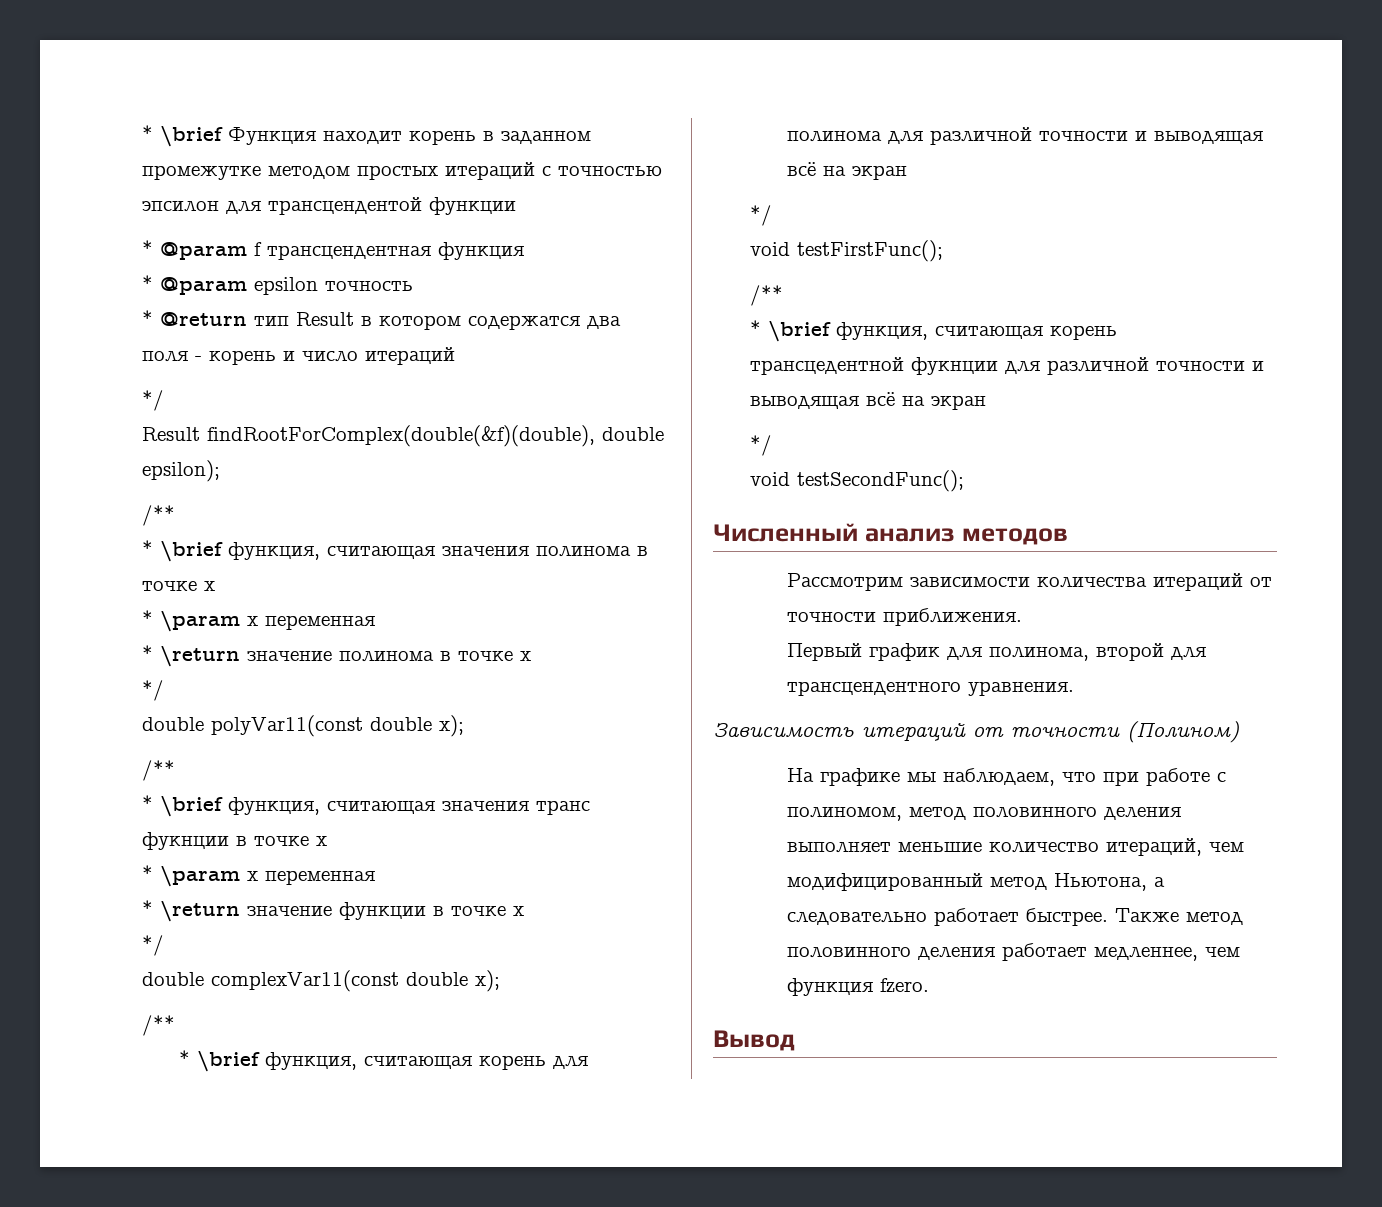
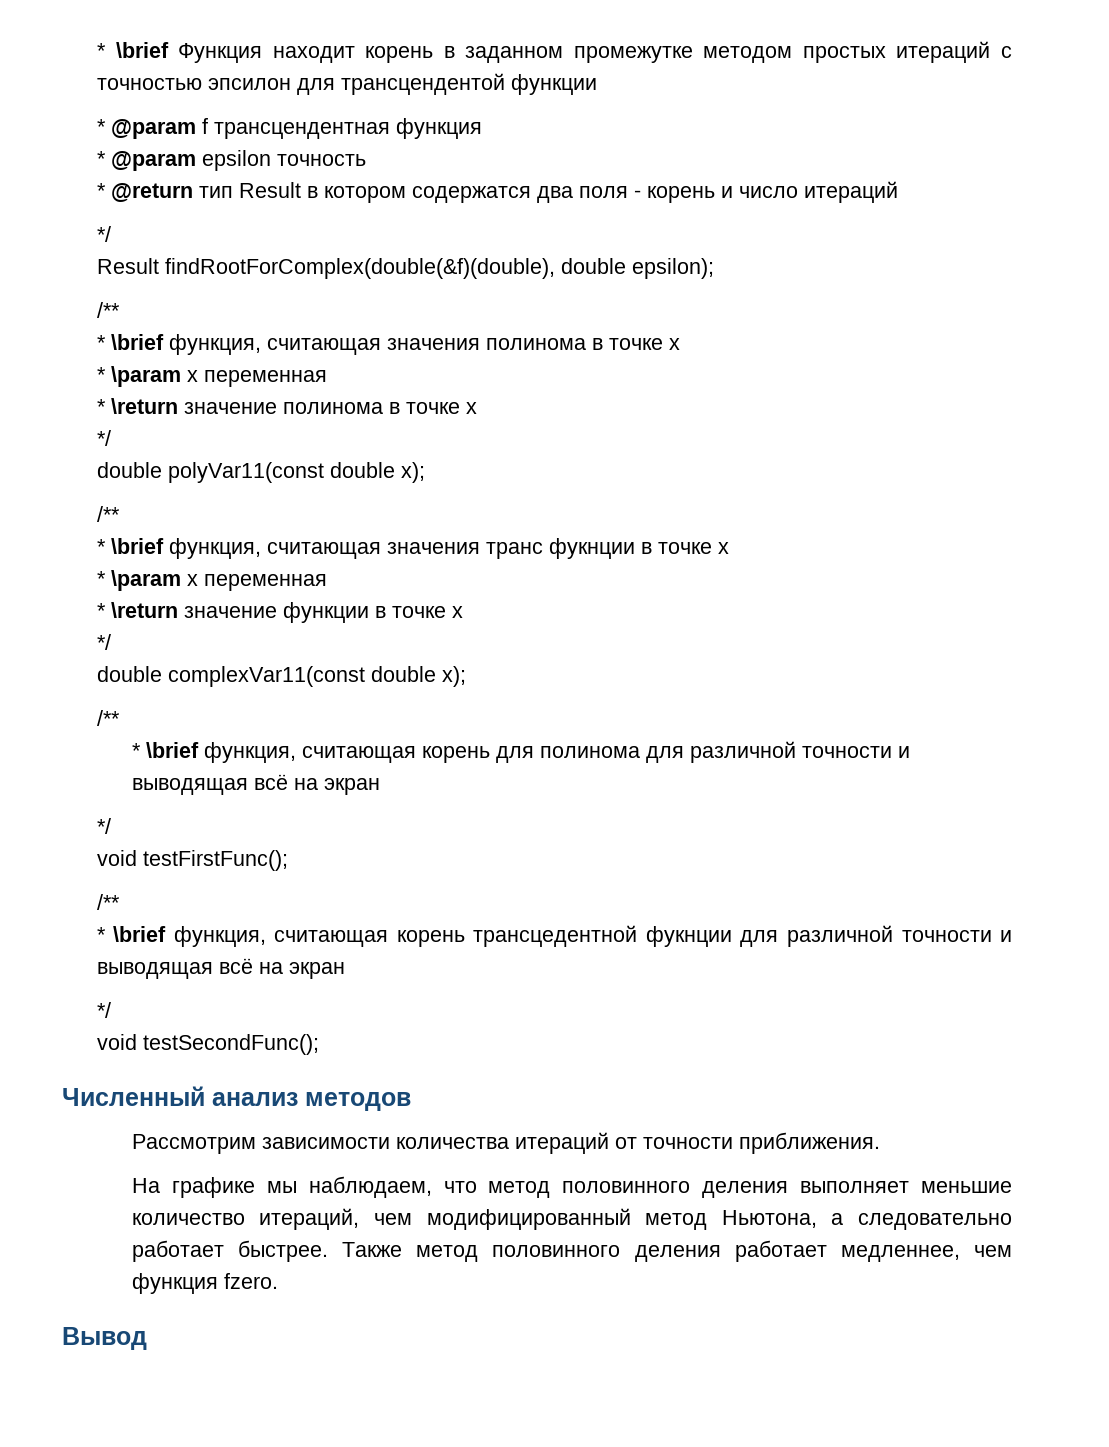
- Первый график для полинома, второй для трансцендентного уравнения.
- Зависимость итераций от точности (Полином)
- На графике мы наблюдаем, что при работе с полиномом, метод половинного деления выполняет меньшие количество итераций, чем модифицированный метод Ньютона, а следовательно работает быстрее.
+ На графике мы наблюдаем, что метод половинного деления выполняет меньшие количество итераций, чем модифицированный метод Ньютона, а следовательно работает быстрее.

